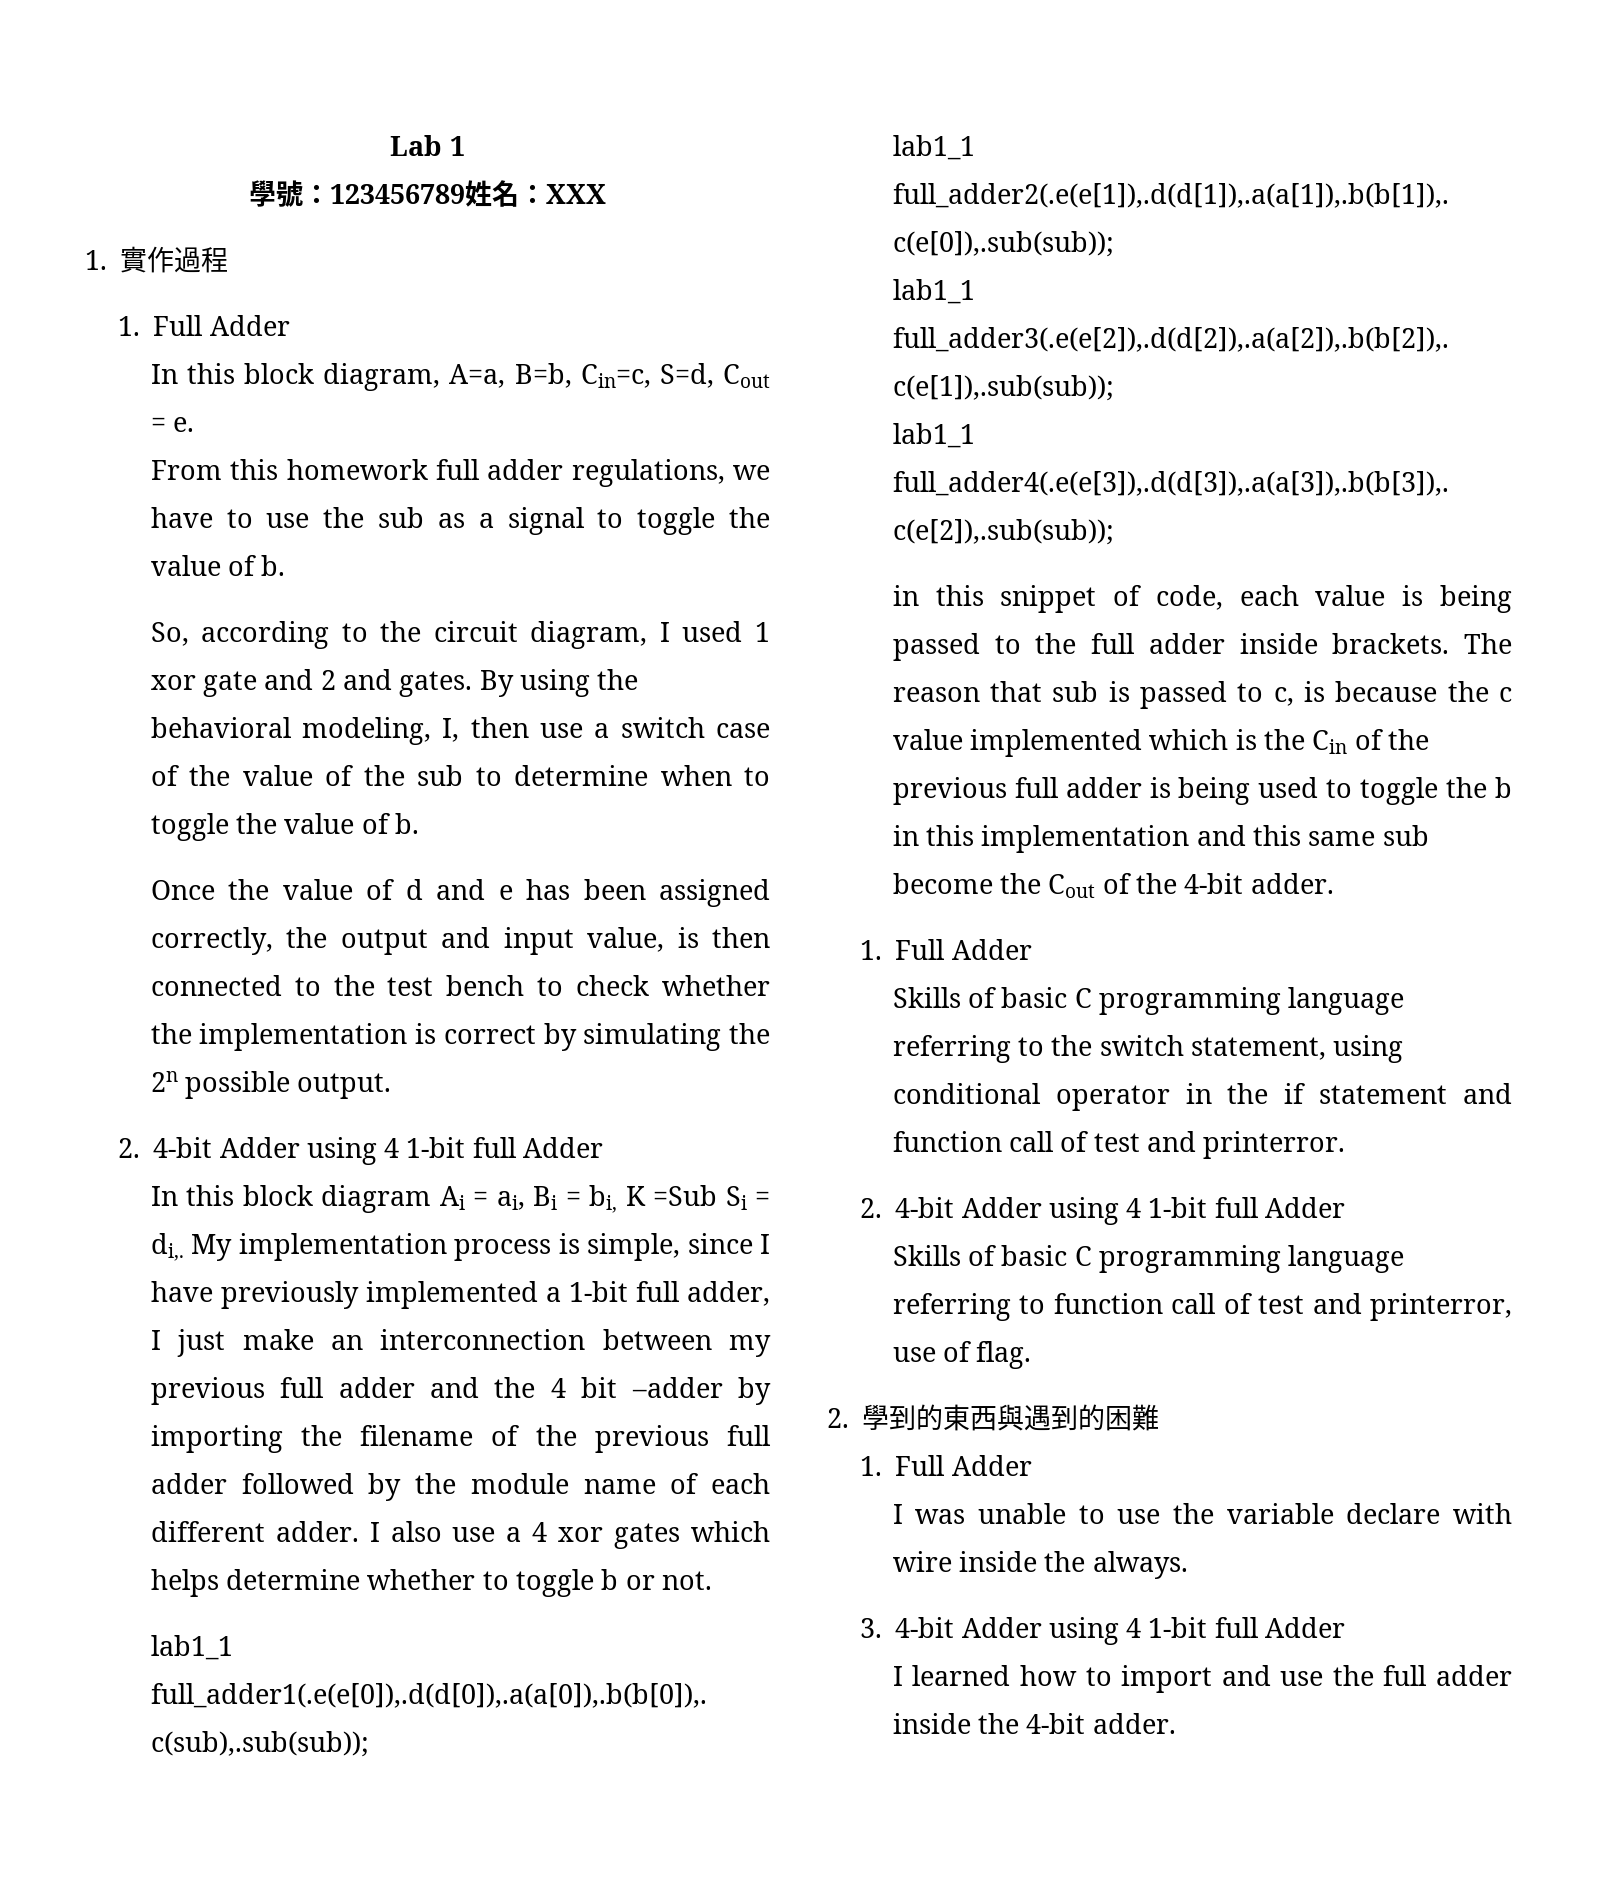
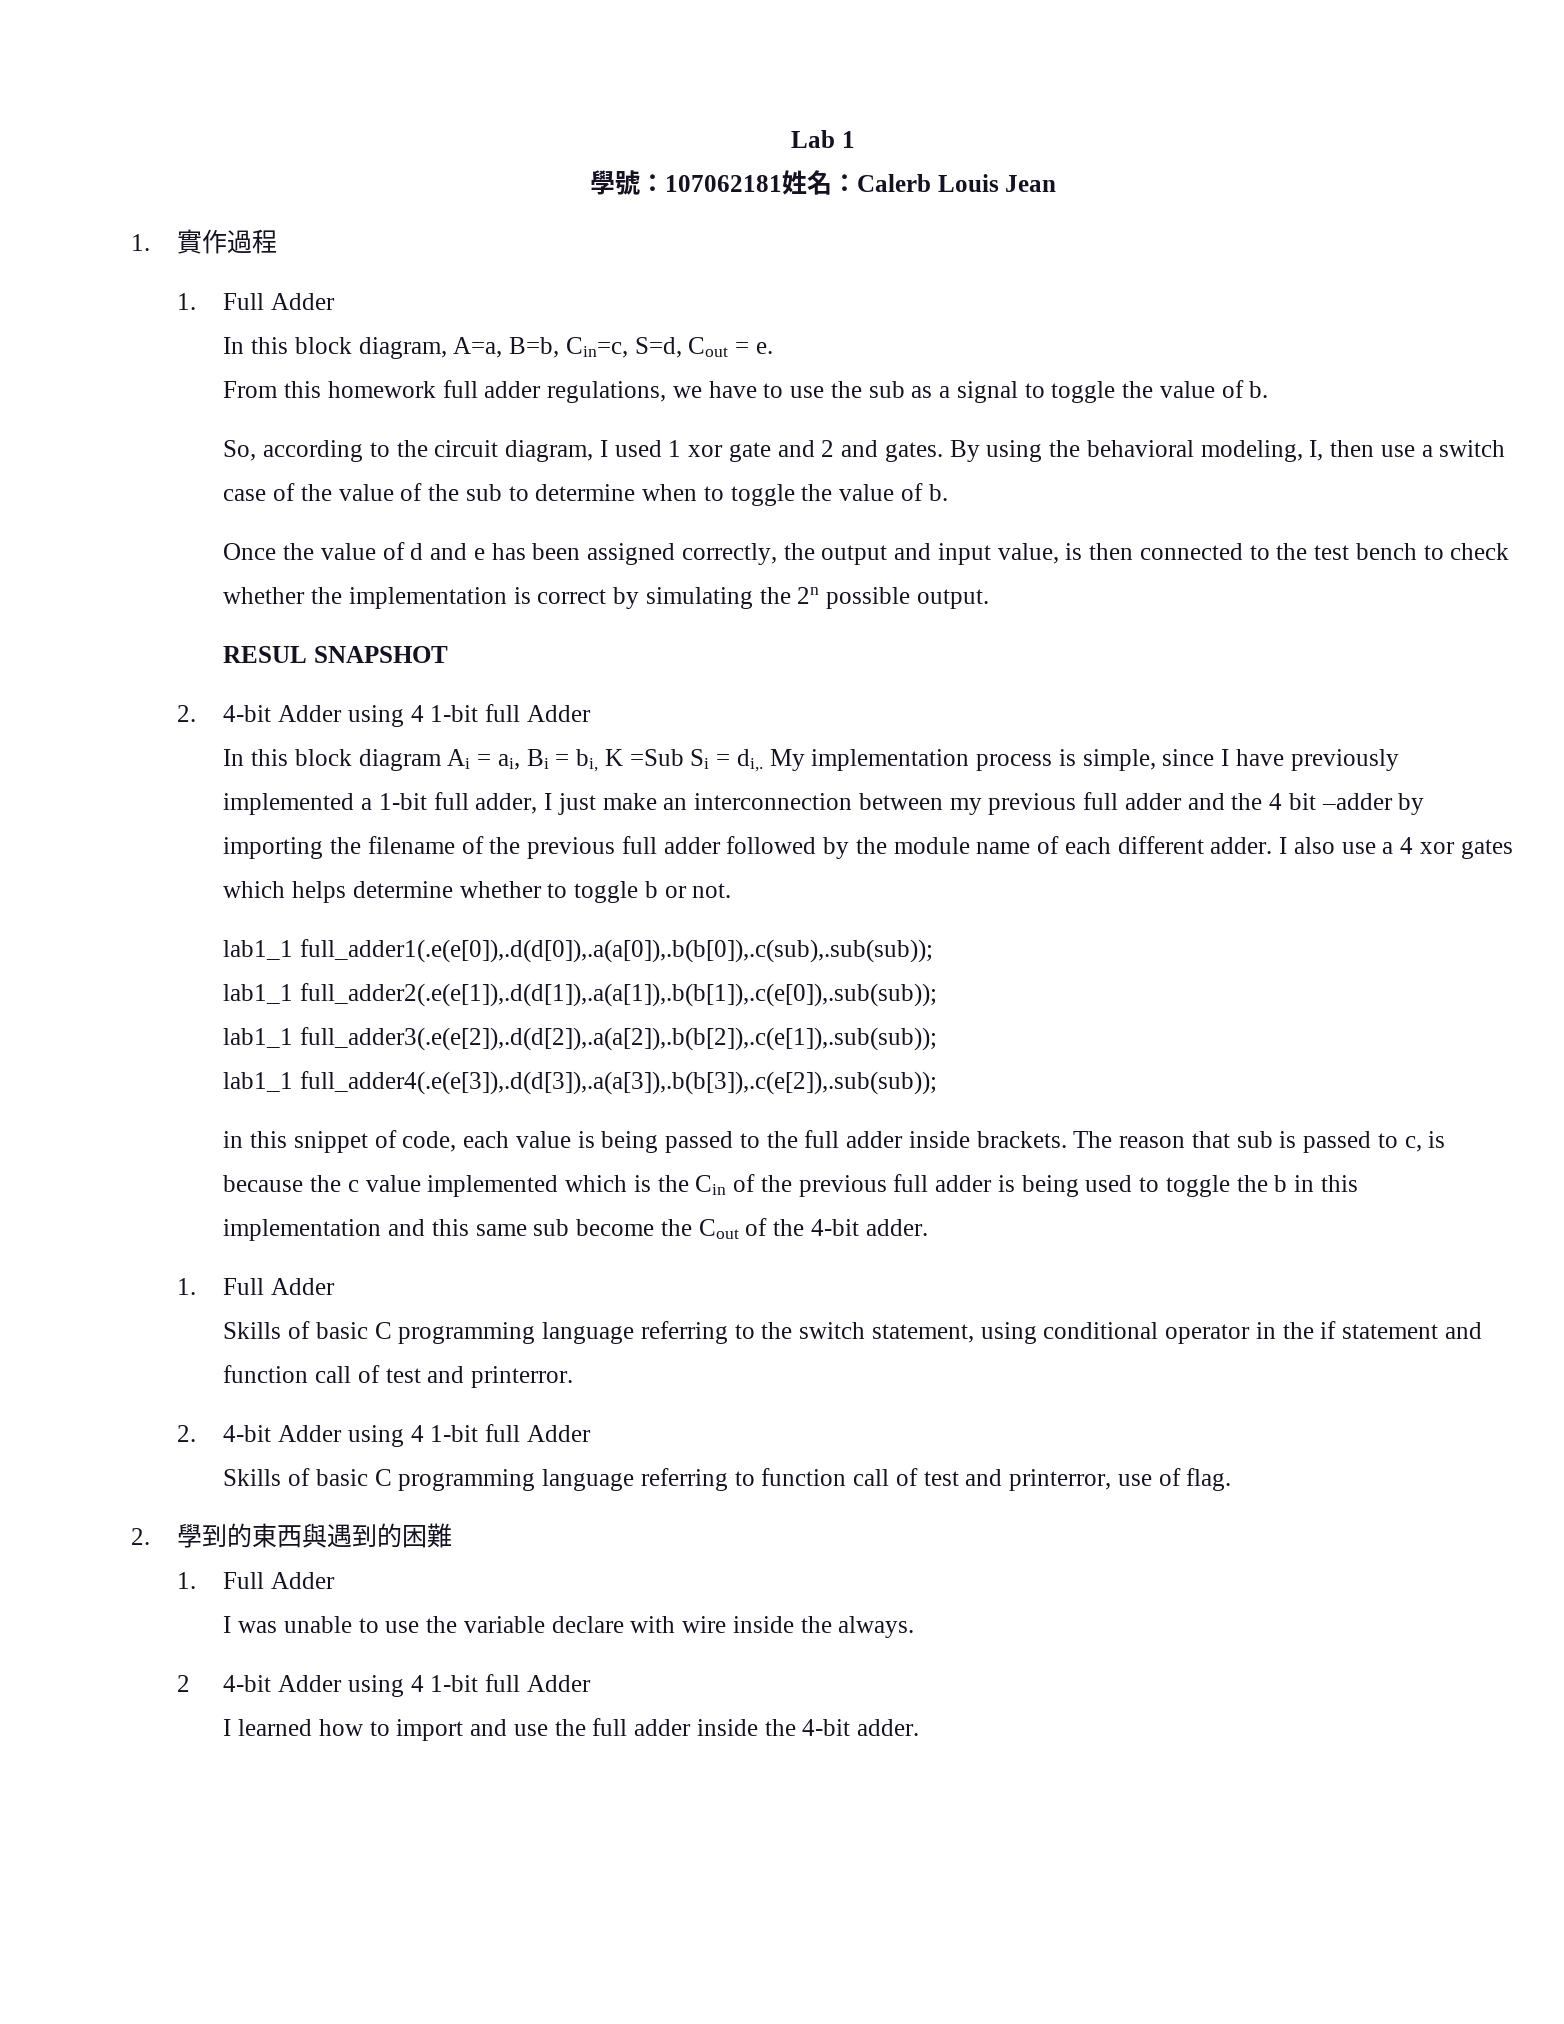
- 學號：123456789姓名：XXX
+ 學號：107062181姓名：Calerb Louis Jean
+ RESUL SNAPSHOT
- 3. 4-bit Adder using 4 1-bit full Adder
+ 2 4-bit Adder using 4 1-bit full Adder

